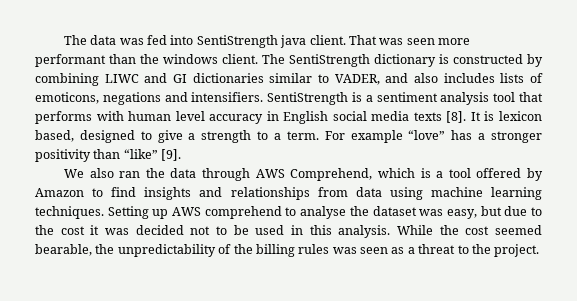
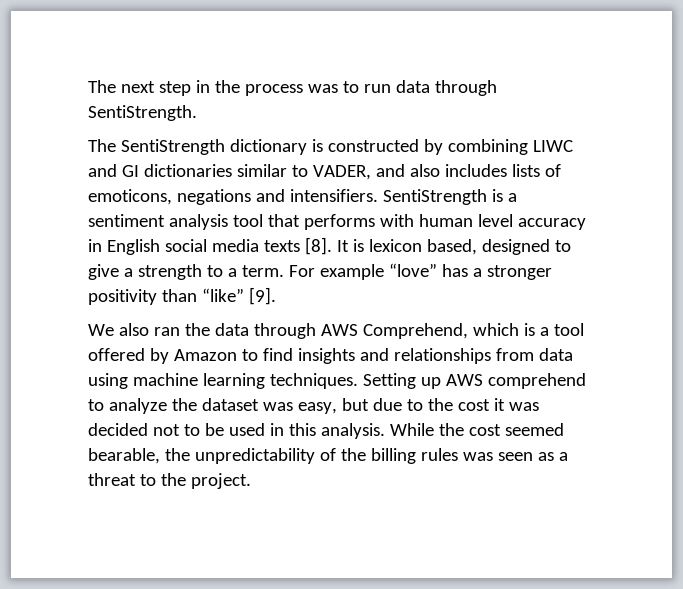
- The data was fed into SentiStrength java client. That was seen more performant than the windows client. The SentiStrength dictionary is constructed by combining LIWC and GI dictionaries similar to VADER, and also includes lists of emoticons, negations and intensifiers.
+ The next step in the process was to run data through SentiStrength.
+ The SentiStrength dictionary is constructed by combining LIWC and GI dictionaries similar to VADER, and also includes lists of emoticons, negations and intensifiers.
- Setting up AWS comprehend to analyse the dataset was easy, but due to the cost it was decided not to be used in this analysis.
+ Setting up AWS comprehend to analyze the dataset was easy, but due to the cost it was decided not to be used in this analysis.

